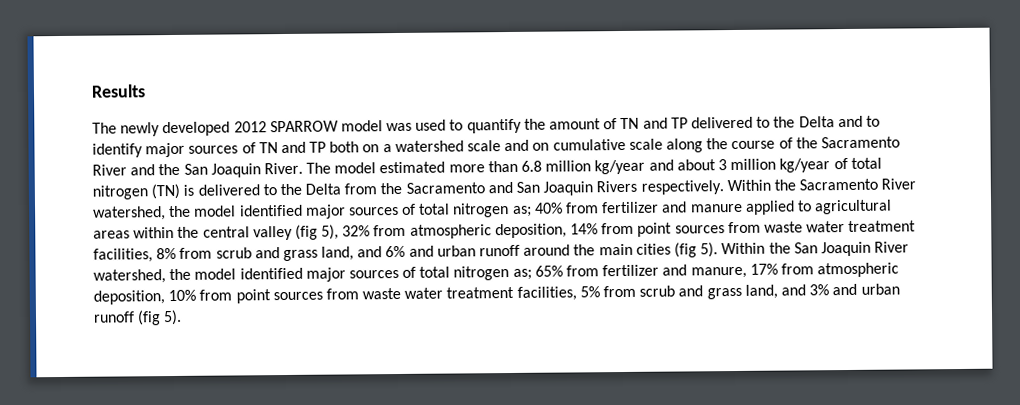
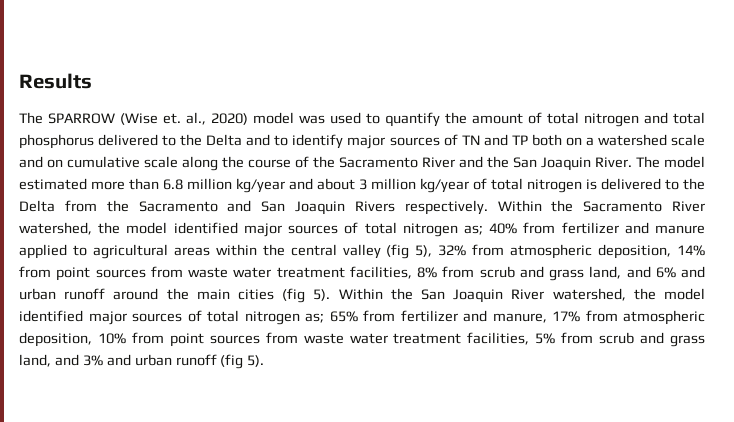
- The newly developed 2012 SPARROW model was used to quantify the amount of TN and TP delivered to the Delta and to identify major sources of TN and TP both on a watershed scale and on cumulative scale along the course of the Sacramento River and the San Joaquin River.
+ The SPARROW (Wise et. al., 2020) model was used to quantify the amount of total nitrogen and total phosphorus delivered to the Delta and to identify major sources of TN and TP both on a watershed scale and on cumulative scale along the course of the Sacramento River and the San Joaquin River.
- The model estimated more than 6.8 million kg/year and about 3 million kg/year of total nitrogen (TN) is delivered to the Delta from the Sacramento and San Joaquin Rivers respectively.
+ The model estimated more than 6.8 million kg/year and about 3 million kg/year of total nitrogen is delivered to the Delta from the Sacramento and San Joaquin Rivers respectively.

